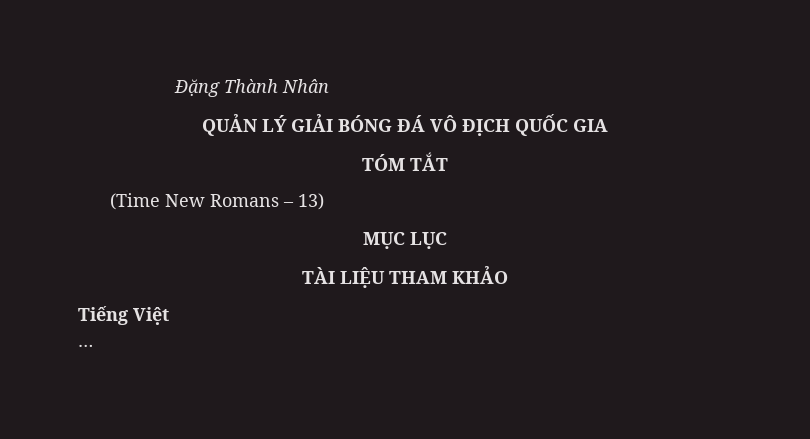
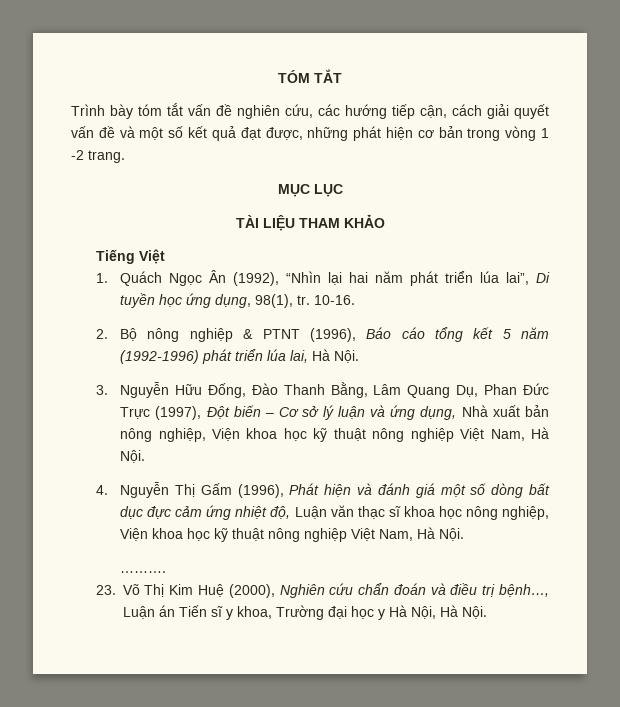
- Đặng Thành Nhân
- QUẢN LÝ GIẢI BÓNG ĐÁ VÔ ĐỊCH QUỐC GIA
  TÓM TẮT
- (Time New Romans – 13)
+ Trình bày tóm tắt vấn đề nghiên cứu, các hướng tiếp cận, cách giải quyết vấn đề và một số kết quả đạt được, những phát hiện cơ bản trong vòng 1 -2 trang.
- …
+ 1. Quách Ngọc Ân (1992), “Nhìn lại hai năm phát triển lúa lai”, Di tuyền học ứng dụng, 98(1), tr. 10-16.
+ 2. Bộ nông nghiệp & PTNT (1996), Báo cáo tổng kết 5 năm (1992-1996) phát triển lúa lai, Hà Nội.
+ 3. Nguyễn Hữu Đống, Đào Thanh Bằng, Lâm Quang Dụ, Phan Đức Trực (1997), Đột biến – Cơ sở lý luận và ứng dụng, Nhà xuất bản nông nghiệp, Viện khoa học kỹ thuật nông nghiệp Việt Nam, Hà Nội.
+ 4. Nguyễn Thị Gấm (1996), Phát hiện và đánh giá một số dòng bất dục đực cảm ứng nhiệt độ, Luận văn thạc sĩ khoa học nông nghiệp, Viện khoa học kỹ thuật nông nghiệp Việt Nam, Hà Nội.
+ ……….
+ 23. Võ Thị Kim Huệ (2000), Nghiên cứu chẩn đoán và điều trị bệnh…, Luận án Tiến sĩ y khoa, Trường đại học y Hà Nội, Hà Nội.

